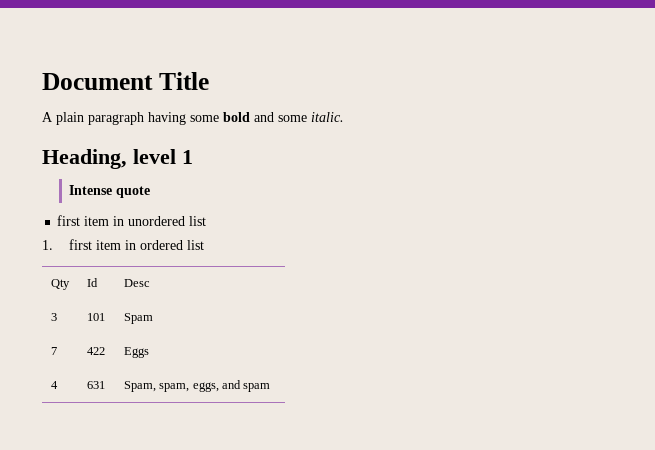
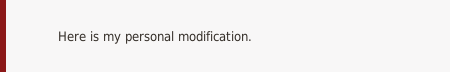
- Document Title
- A plain paragraph having some bold and some italic.
- Heading, level 1
- Intense quote
- first item in unordered list
- 1. first item in ordered list
- Qty | Id | Desc
- 3 | 101 | Spam
- 7 | 422 | Eggs
- 4 | 631 | Spam, spam, eggs, and spam
+ Here is my personal modification.

